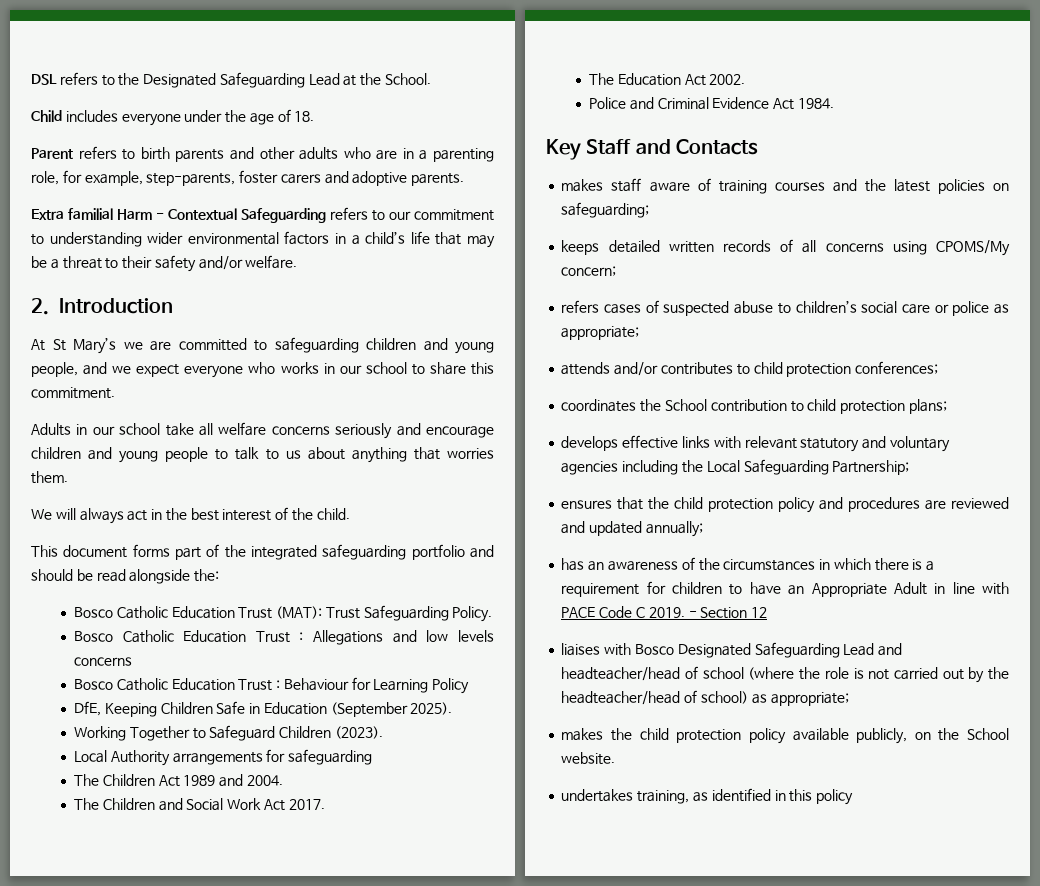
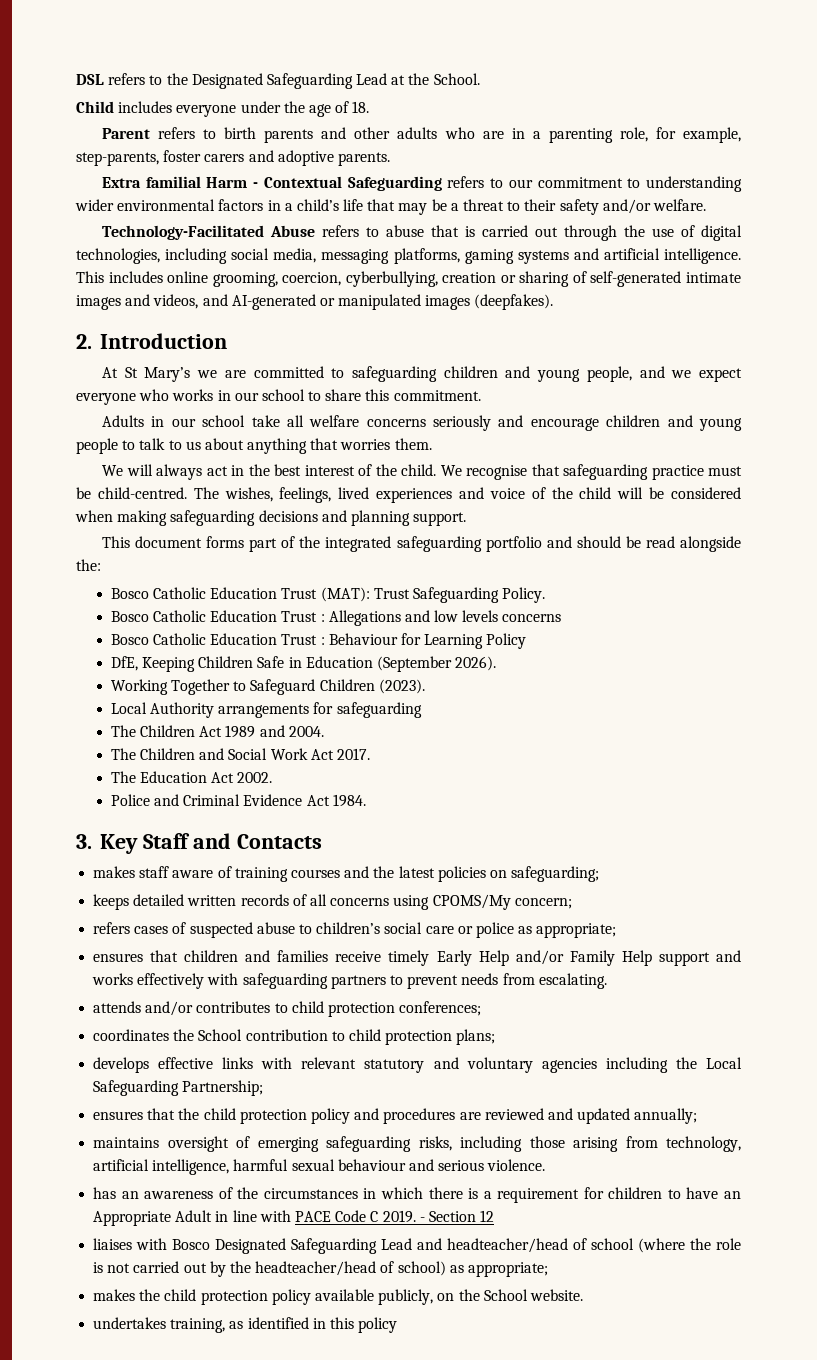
+ Technology-Facilitated Abuse refers to abuse that is carried out through the use of digital technologies, including social media, messaging platforms, gaming systems and artificial intelligence. This includes online grooming, coercion, cyberbullying, creation or sharing of self-generated intimate images and videos, and AI-generated or manipulated images (deepfakes).
+ We recognise that safeguarding practice must be child-centred. The wishes, feelings, lived experiences and voice of the child will be considered when making safeguarding decisions and planning support.
- DfE, Keeping Children Safe in Education (September 2025).
+ DfE, Keeping Children Safe in Education (September 2026).
- Key Staff and Contacts
+ 3. Key Staff and Contacts
+ ensures that children and families receive timely Early Help and/or Family Help support and works effectively with safeguarding partners to prevent needs from escalating.
+ maintains oversight of emerging safeguarding risks, including those arising from technology, artificial intelligence, harmful sexual behaviour and serious violence.

